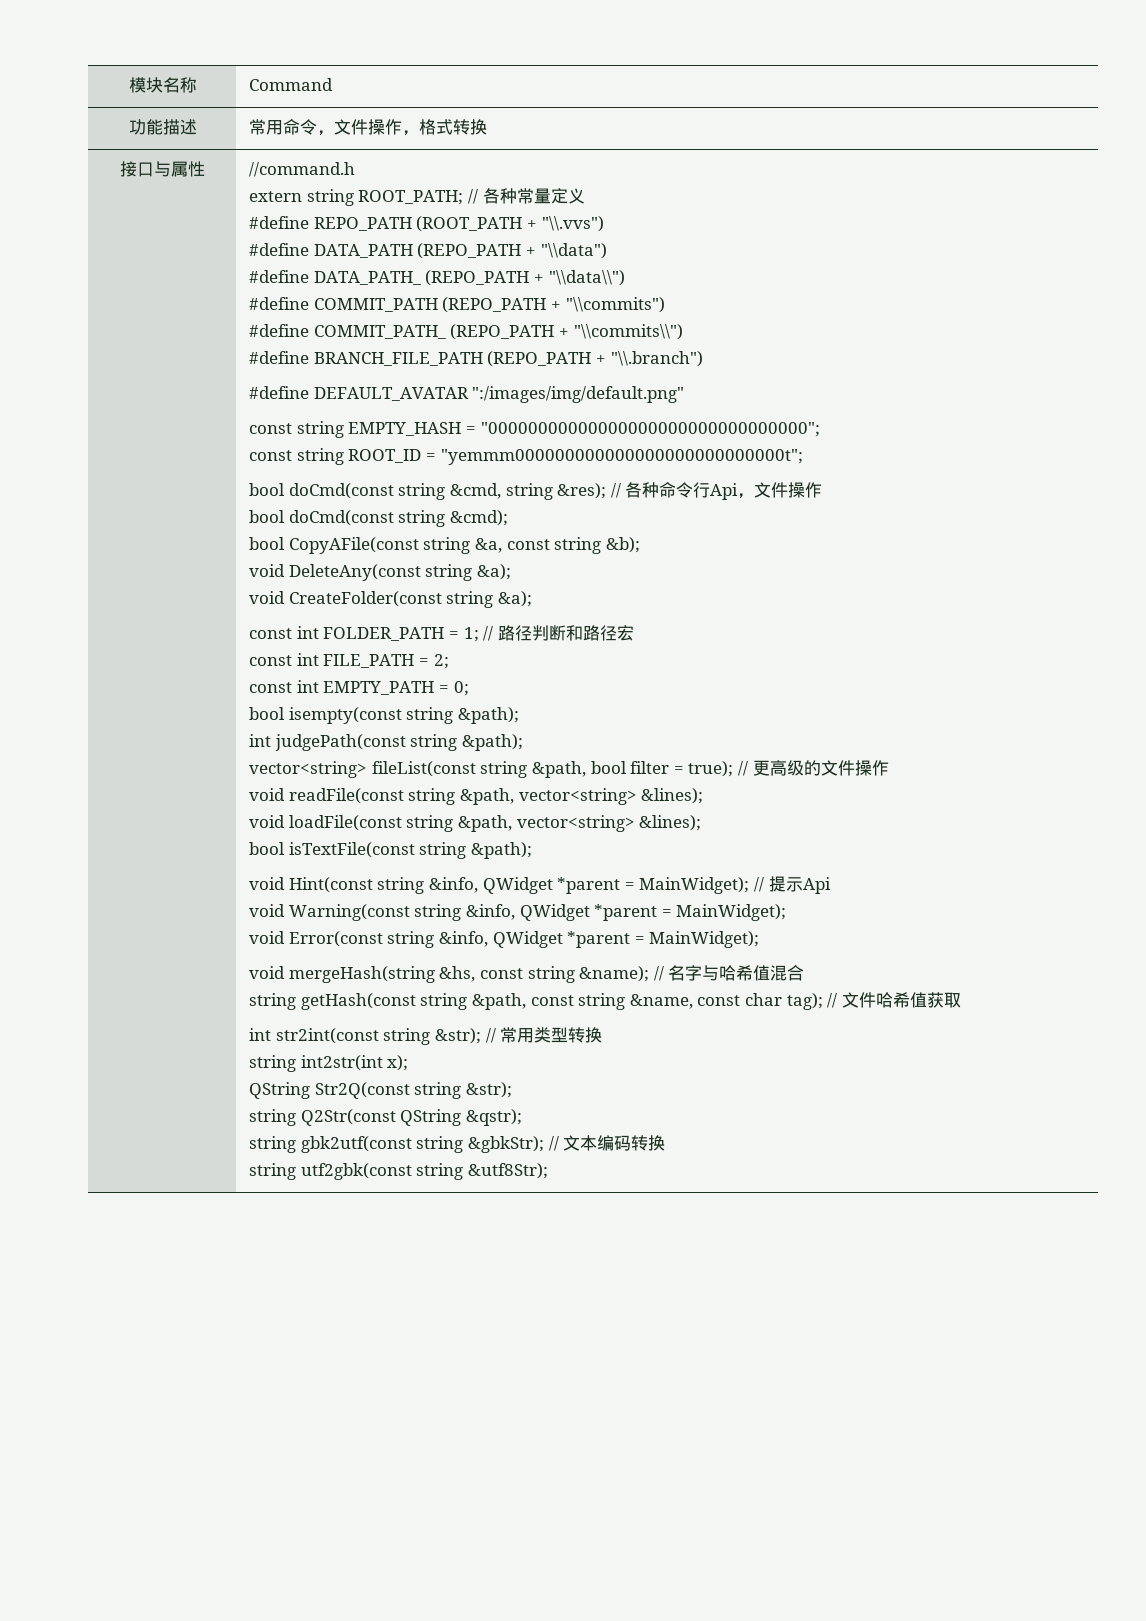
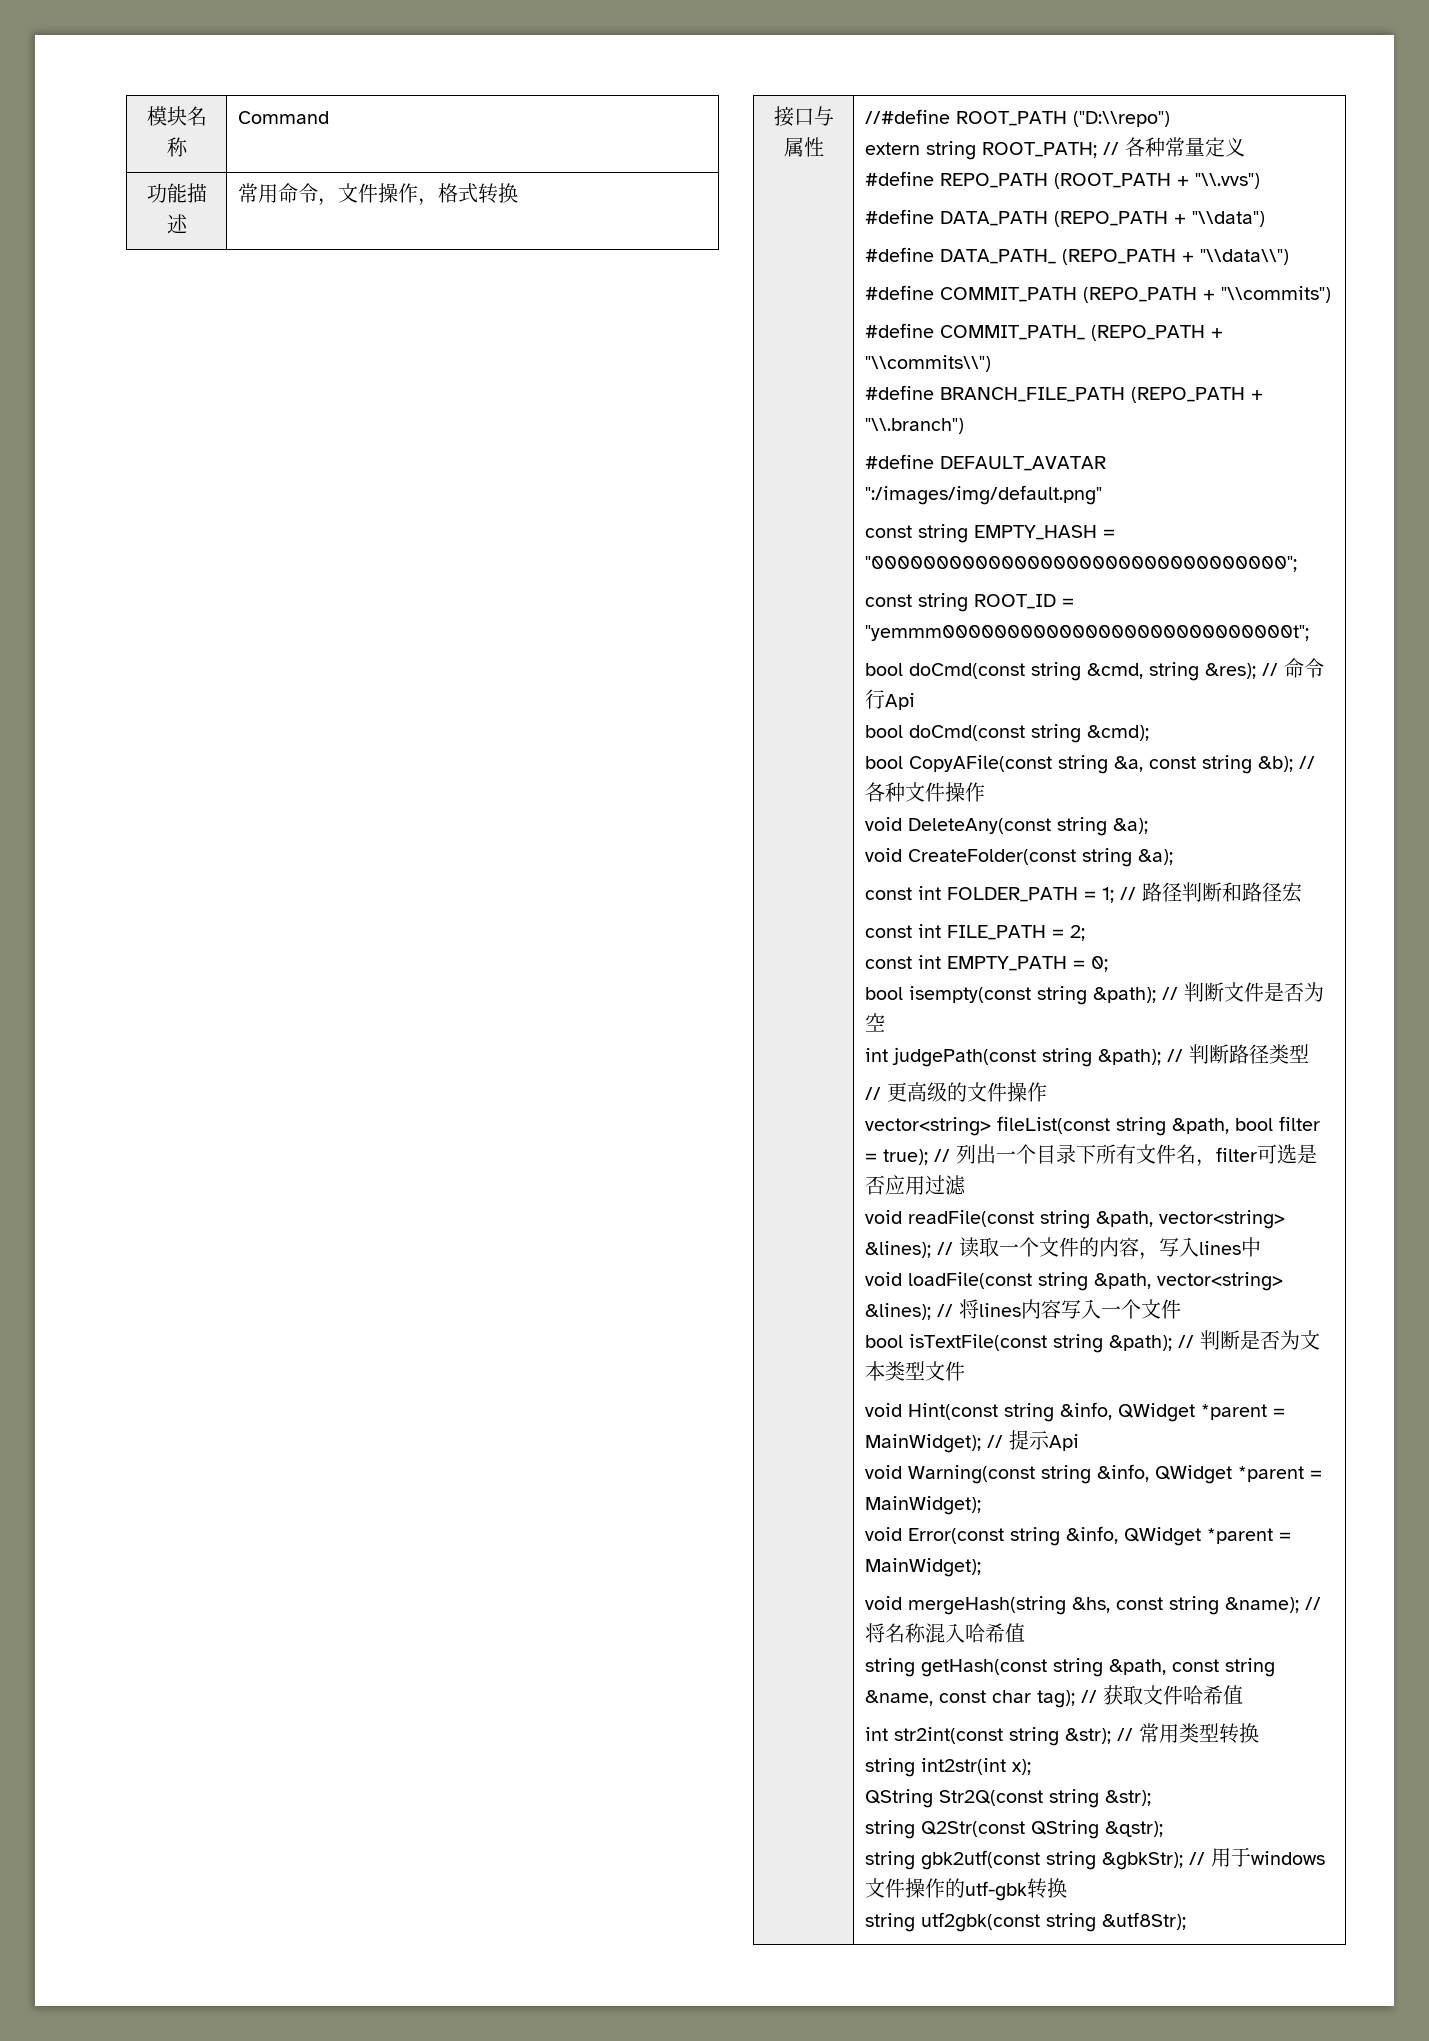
- //command.h
+ //#define ROOT_PATH ("D:\\repo")
- bool doCmd(const string &cmd, string &res); // 各种命令行Api，文件操作
+ bool doCmd(const string &cmd, string &res); // 命令行Api
- bool CopyAFile(const string &a, const string &b);
+ bool CopyAFile(const string &a, const string &b); // 各种文件操作
- bool isempty(const string &path);
+ bool isempty(const string &path); // 判断文件是否为空
- int judgePath(const string &path);
+ int judgePath(const string &path); // 判断路径类型
+ // 更高级的文件操作
- vector<string> fileList(const string &path, bool filter = true); // 更高级的文件操作
+ vector<string> fileList(const string &path, bool filter = true); // 列出一个目录下所有文件名，filter可选是否应用过滤
- void readFile(const string &path, vector<string> &lines);
+ void readFile(const string &path, vector<string> &lines); // 读取一个文件的内容，写入lines中
- void loadFile(const string &path, vector<string> &lines);
- bool isTextFile(const string &path);
+ void loadFile(const string &path, vector<string> &lines); // 将lines内容写入一个文件
+ bool isTextFile(const string &path); // 判断是否为文本类型文件
- void mergeHash(string &hs, const string &name); // 名字与哈希值混合
+ void mergeHash(string &hs, const string &name); // 将名称混入哈希值
- string getHash(const string &path, const string &name, const char tag); // 文件哈希值获取
+ string getHash(const string &path, const string &name, const char tag); // 获取文件哈希值
- string gbk2utf(const string &gbkStr); // 文本编码转换
+ string gbk2utf(const string &gbkStr); // 用于windows文件操作的utf-gbk转换

